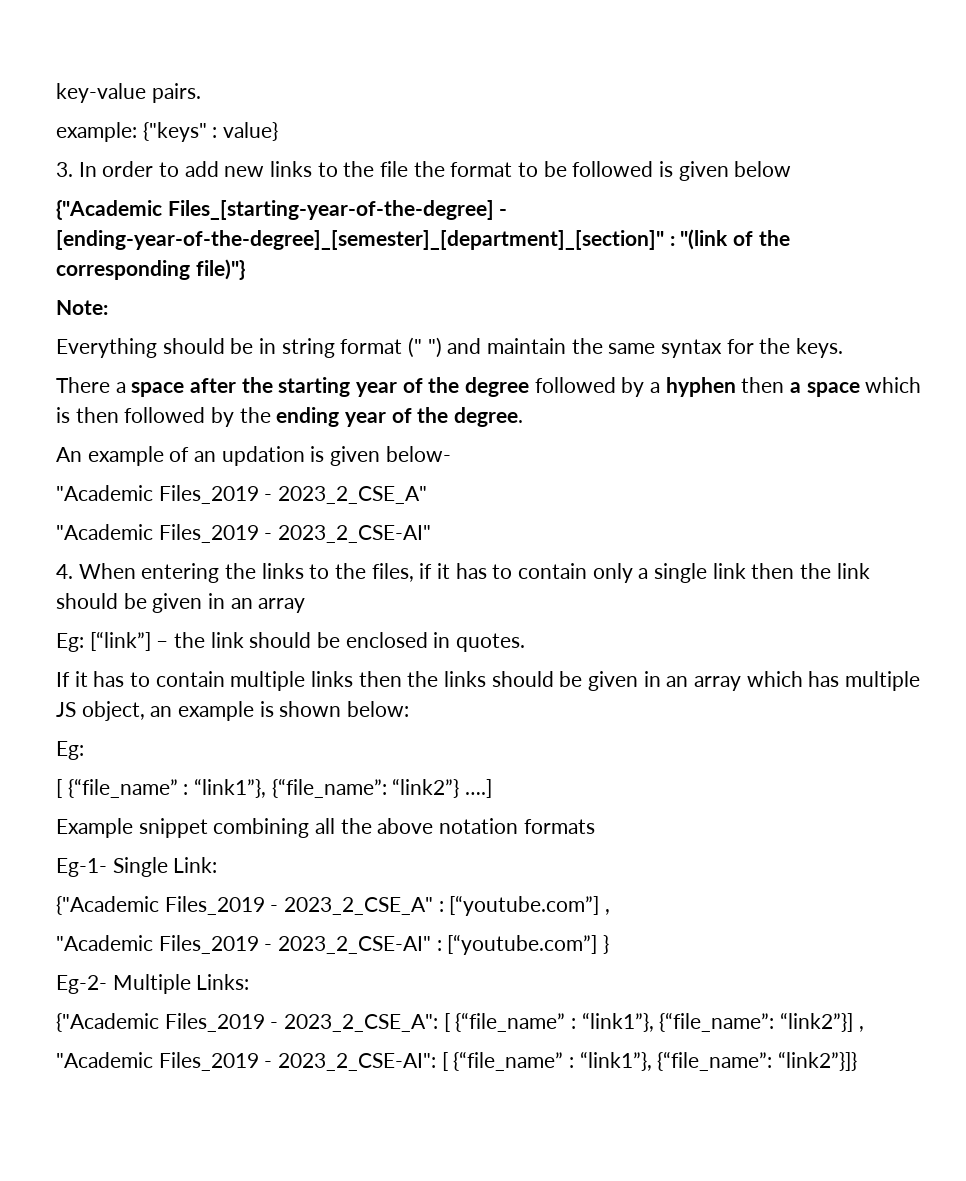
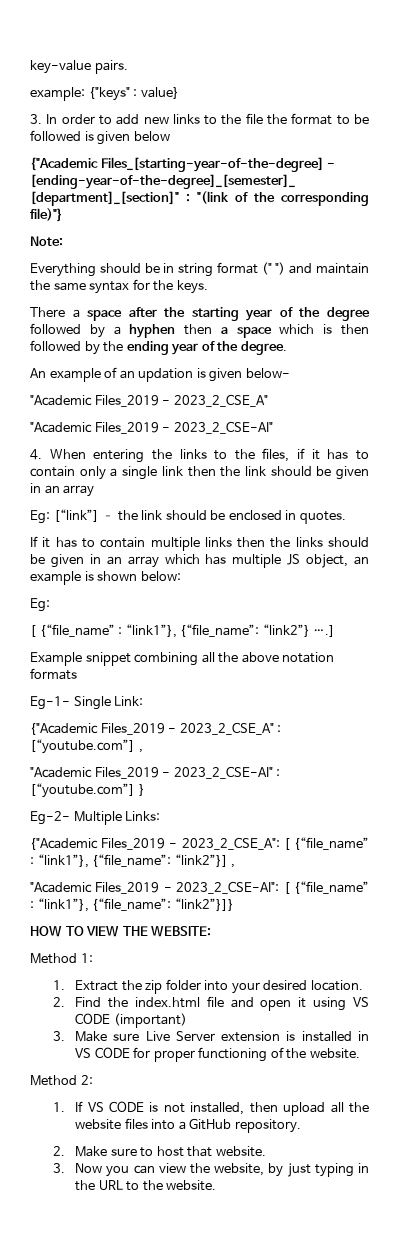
+ HOW TO VIEW THE WEBSITE:
+ Method 1:
+ 1. Extract the zip folder into your desired location.
+ 2. Find the index.html file and open it using VS CODE (important)
+ 3. Make sure Live Server extension is installed in VS CODE for proper functioning of the website.
+ Method 2:
+ 1. If VS CODE is not installed, then upload all the website files into a GitHub repository.
+ 2. Make sure to host that website.
+ 3. Now you can view the website, by just typing in the URL to the website.

